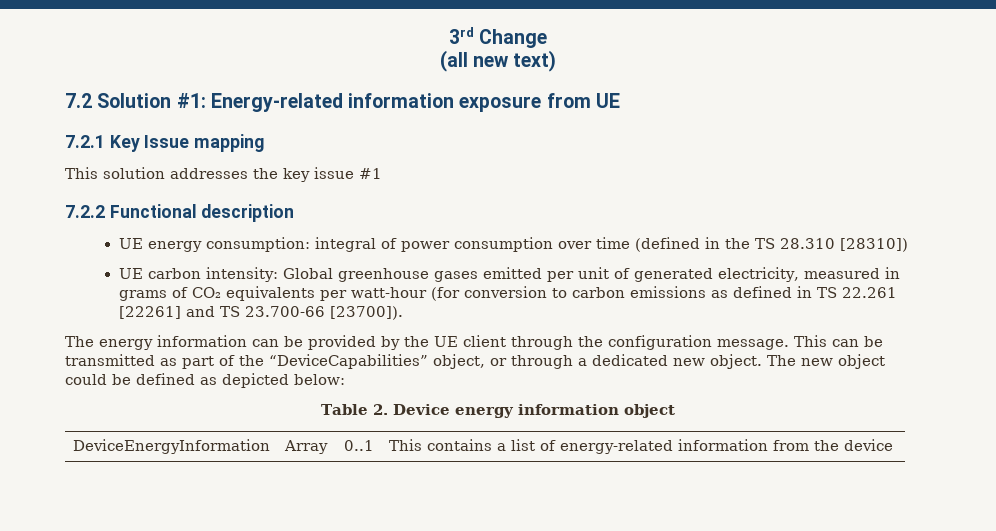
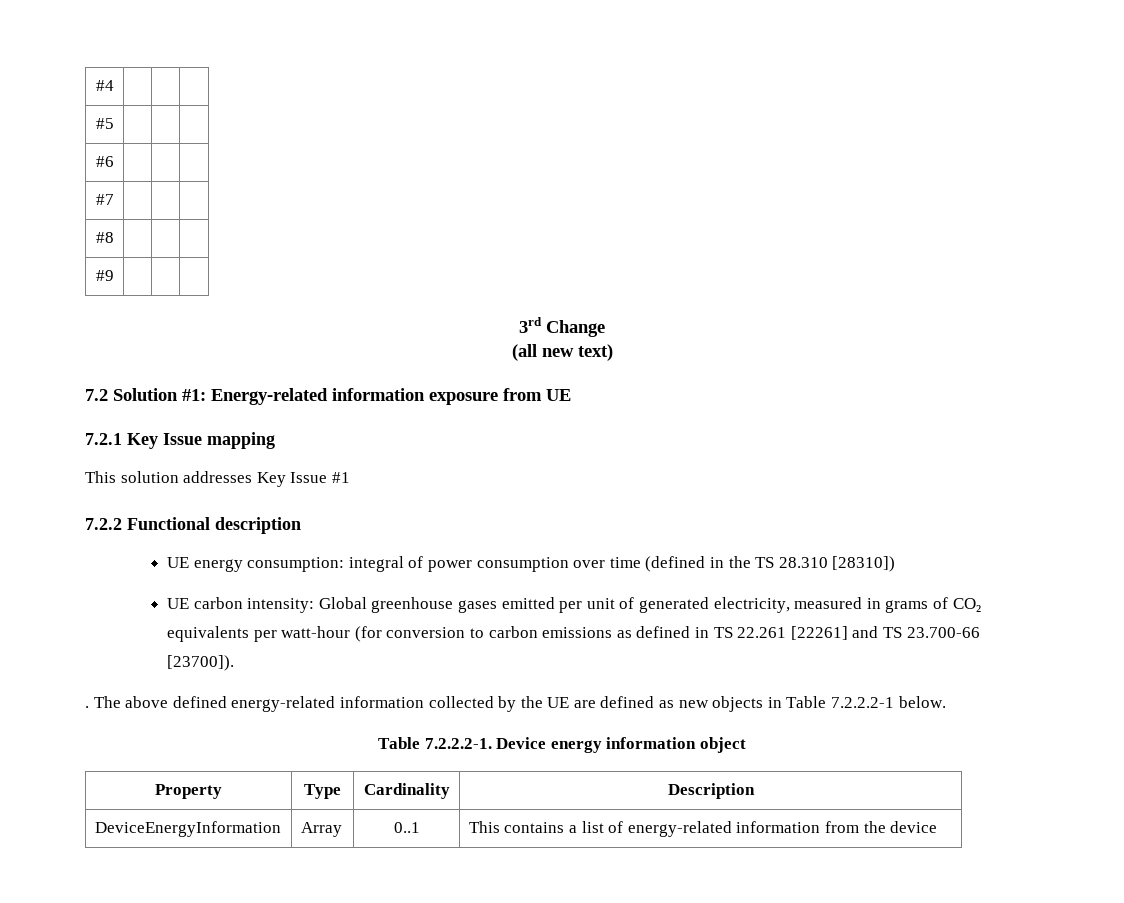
+ #4 | | |
+ #5 | | |
+ #6 | | |
+ #7 | | |
+ #8 | | |
+ #9 | | |
- This solution addresses the key issue #1
+ This solution addresses Key Issue #1
- The energy information can be provided by the UE client through the configuration message. This can be transmitted as part of the “DeviceCapabilities” object, or through a dedicated new object. The new object could be defined as depicted below:
- Table 2. Device energy information object
+ . The above defined energy-related information collected by the UE are defined as new objects in Table 7.2.2.2-1 below.
+ Table 7.2.2.2-1. Device energy information object
+ Property | Type | Cardinality | Description

